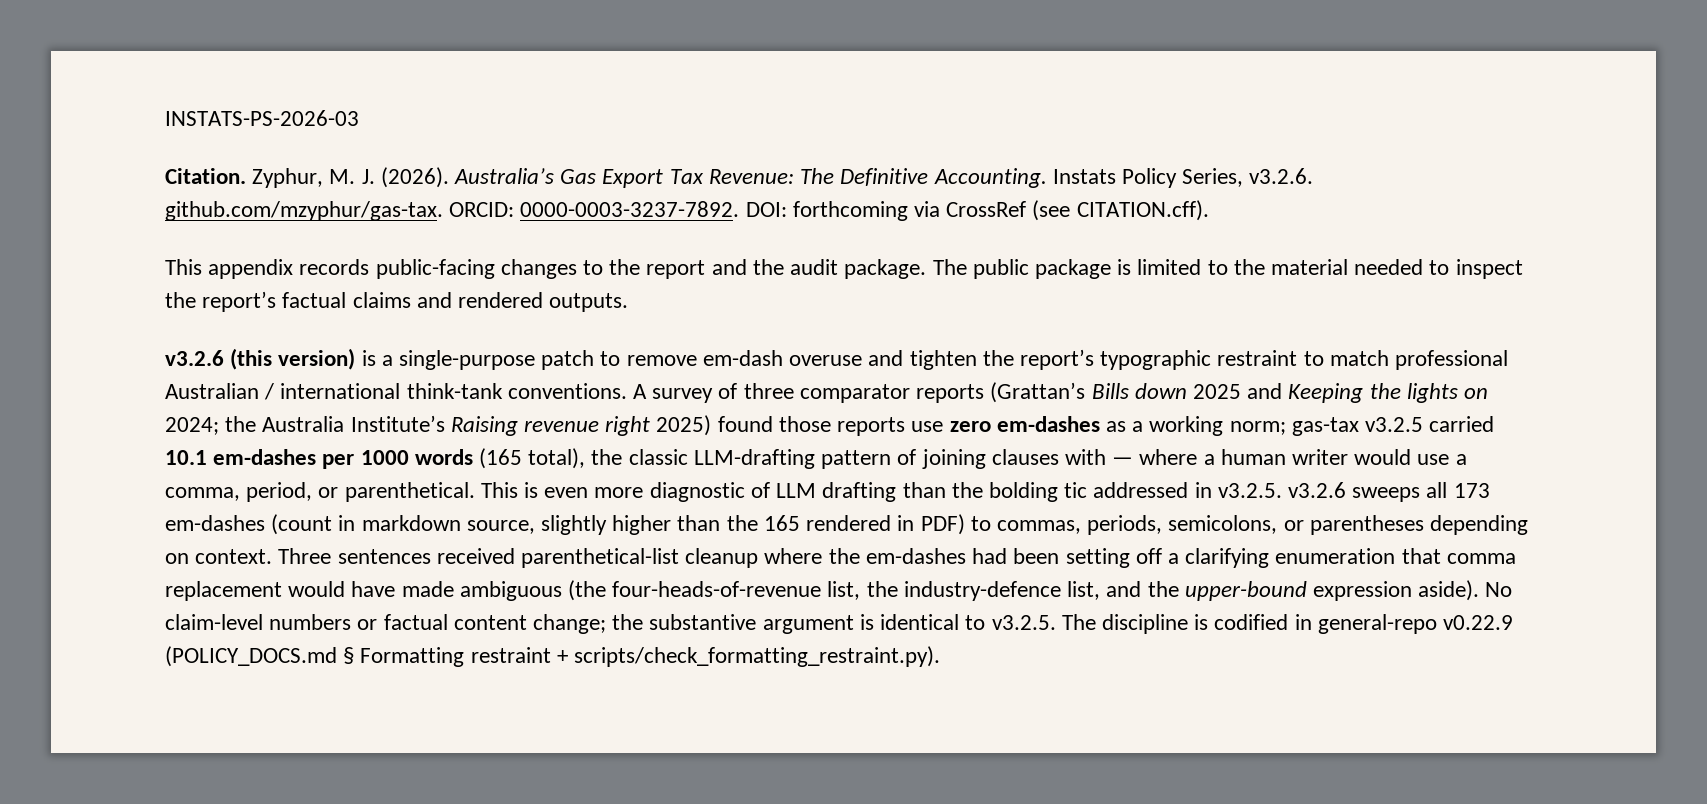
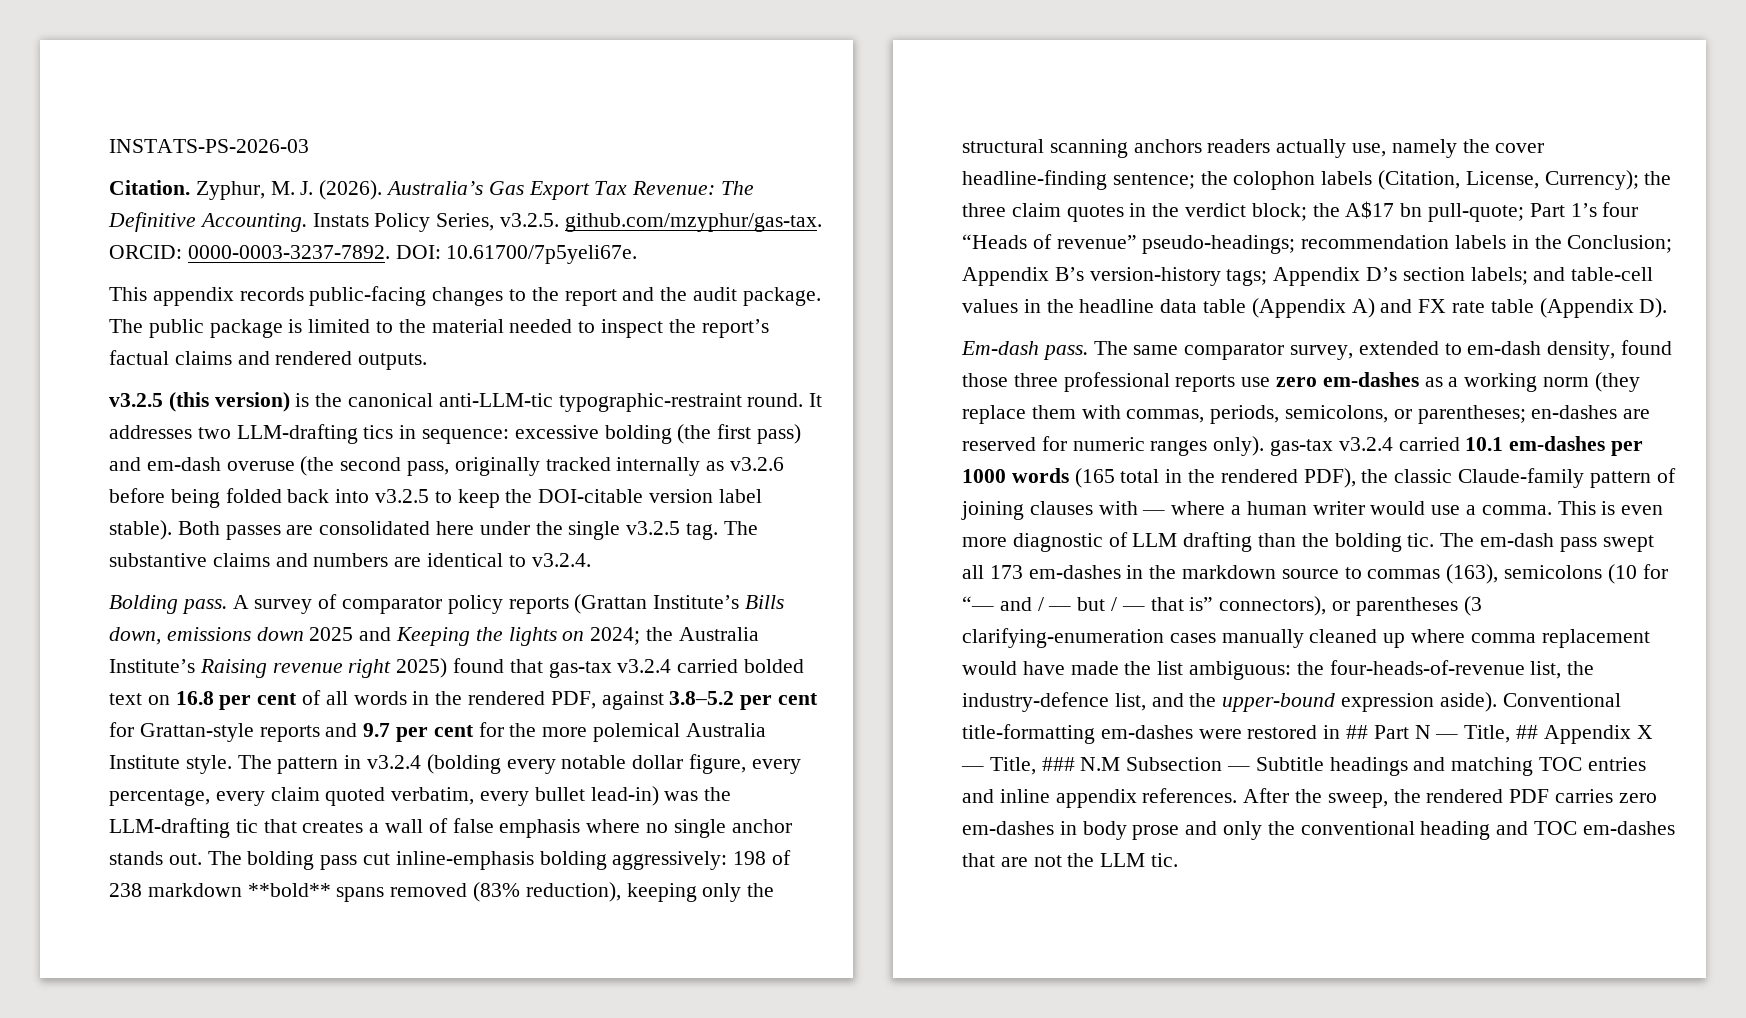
- Instats Policy Series, v3.2.6. github.com/mzyphur/gas-tax. ORCID: 0000-0003-3237-7892.
+ Instats Policy Series, v3.2.5. github.com/mzyphur/gas-tax. ORCID: 0000-0003-3237-7892.
- DOI: forthcoming via CrossRef (see CITATION.cff).
+ DOI: 10.61700/7p5yeli67e.
- v3.2.6 (this version) is a single-purpose patch to remove em-dash overuse and tighten the report’s typographic restraint to match professional Australian / international think-tank conventions. A survey of three comparator reports (Grattan’s Bills down 2025 and Keeping the lights on 2024; the Australia Institute’s Raising revenue right 2025) found those reports use zero em-dashes as a working norm; gas-tax v3.2.5 carried 10.1 em-dashes per 1000 words (165 total), the classic LLM-drafting pattern of joining clauses with — where a human writer would use a comma, period, or parenthetical.
+ v3.2.5 (this version) is the canonical anti-LLM-tic typographic-restraint round. It addresses two LLM-drafting tics in sequence: excessive bolding (the first pass) and em-dash overuse (the second pass, originally tracked internally as v3.2.6 before being folded back into v3.2.5 to keep the DOI-citable version label stable). Both passes are consolidated here under the single v3.2.5 tag. The substantive claims and numbers are identical to v3.2.4.
+ Bolding pass. A survey of comparator policy reports (Grattan Institute’s Bills down, emissions down 2025 and Keeping the lights on 2024; the Australia Institute’s Raising revenue right 2025) found that gas-tax v3.2.4 carried bolded text on 16.8 per cent of all words in the rendered PDF, against 3.8–5.2 per cent for Grattan-style reports and 9.7 per cent for the more polemical Australia Institute style. The pattern in v3.2.4 (bolding every notable dollar figure, every percentage, every claim quoted verbatim, every bullet lead-in) was the LLM-drafting tic that creates a wall of false emphasis where no single anchor stands out. The bolding pass cut inline-emphasis bolding aggressively: 198 of 238 markdown **bold** spans removed (83% reduction), keeping only the structural scanning anchors readers actually use, namely the cover headline-finding sentence; the colophon labels (Citation, License, Currency); the three claim quotes in the verdict block; the A$17 bn pull-quote; Part 1’s four “Heads of revenue” pseudo-headings; recommendation labels in the Conclusion; Appendix B’s version-history tags; Appendix D’s section labels; and table-cell values in the headline data table (Appendix A) and FX rate table (Appendix D).
+ Em-dash pass. The same comparator survey, extended to em-dash density, found those three professional reports use zero em-dashes as a working norm (they replace them with commas, periods, semicolons, or parentheses; en-dashes are reserved for numeric ranges only). gas-tax v3.2.4 carried 10.1 em-dashes per 1000 words (165 total in the rendered PDF), the classic Claude-family pattern of joining clauses with — where a human writer would use a comma.
- This is even more diagnostic of LLM drafting than the bolding tic addressed in v3.2.5. v3.2.6 sweeps all 173 em-dashes (count in markdown source, slightly higher than the 165 rendered in PDF) to commas, periods, semicolons, or parentheses depending on context. Three sentences received parenthetical-list cleanup where the em-dashes had been setting off a clarifying enumeration that comma replacement would have made ambiguous (the four-heads-of-revenue list, the industry-defence list, and the upper-bound expression aside).
+ This is even more diagnostic of LLM drafting than the bolding tic. The em-dash pass swept all 173 em-dashes in the markdown source to commas (163), semicolons (10 for “— and / — but / — that is” connectors), or parentheses (3 clarifying-enumeration cases manually cleaned up where comma replacement would have made the list ambiguous: the four-heads-of-revenue list, the industry-defence list, and the upper-bound expression aside).
- No claim-level numbers or factual content change; the substantive argument is identical to v3.2.5. The discipline is codified in general-repo v0.22.9 (POLICY_DOCS.md § Formatting restraint + scripts/check_formatting_restraint.py).
+ Conventional title-formatting em-dashes were restored in ## Part N — Title, ## Appendix X — Title, ### N.M Subsection — Subtitle headings and matching TOC entries and inline appendix references. After the sweep, the rendered PDF carries zero em-dashes in body prose and only the conventional heading and TOC em-dashes that are not the LLM tic.

